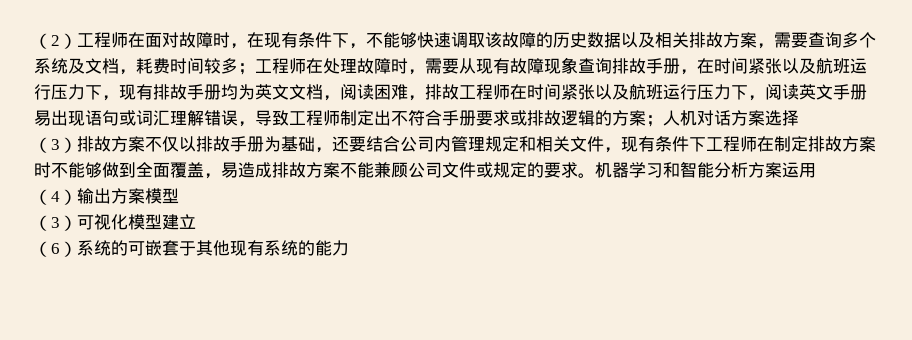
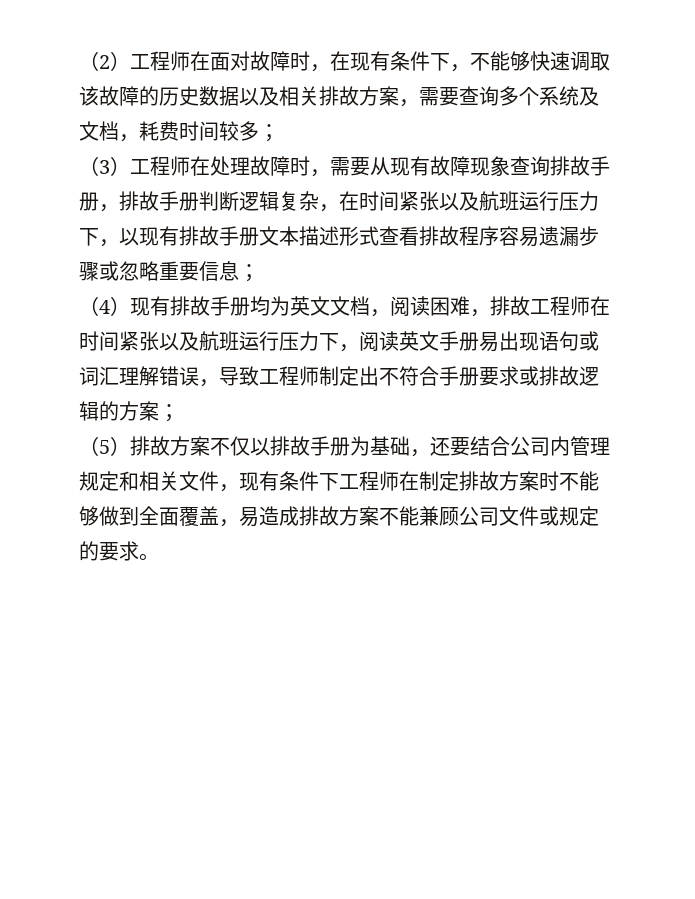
- （2）工程师在面对故障时，在现有条件下，不能够快速调取该故障的历史数据以及相关排故方案，需要查询多个系统及文档，耗费时间较多；工程师在处理故障时，需要从现有故障现象查询排故手册，在时间紧张以及航班运行压力下，现有排故手册均为英文文档，阅读困难，排故工程师在时间紧张以及航班运行压力下，阅读英文手册易出现语句或词汇理解错误，导致工程师制定出不符合手册要求或排故逻辑的方案；人机对话方案选择
- （3）排故方案不仅以排故手册为基础，还要结合公司内管理规定和相关文件，现有条件下工程师在制定排故方案时不能够做到全面覆盖，易造成排故方案不能兼顾公司文件或规定的要求。机器学习和智能分析方案运用
- （4）输出方案模型
- （3）可视化模型建立
- （6）系统的可嵌套于其他现有系统的能力
+ （2）工程师在面对故障时，在现有条件下，不能够快速调取该故障的历史数据以及相关排故方案，需要查询多个系统及文档，耗费时间较多；
+ （3）工程师在处理故障时，需要从现有故障现象查询排故手册，排故手册判断逻辑复杂，在时间紧张以及航班运行压力下，以现有排故手册文本描述形式查看排故程序容易遗漏步骤或忽略重要信息；
+ （4）现有排故手册均为英文文档，阅读困难，排故工程师在时间紧张以及航班运行压力下，阅读英文手册易出现语句或词汇理解错误，导致工程师制定出不符合手册要求或排故逻辑的方案；
+ （5）排故方案不仅以排故手册为基础，还要结合公司内管理规定和相关文件，现有条件下工程师在制定排故方案时不能够做到全面覆盖，易造成排故方案不能兼顾公司文件或规定的要求。

